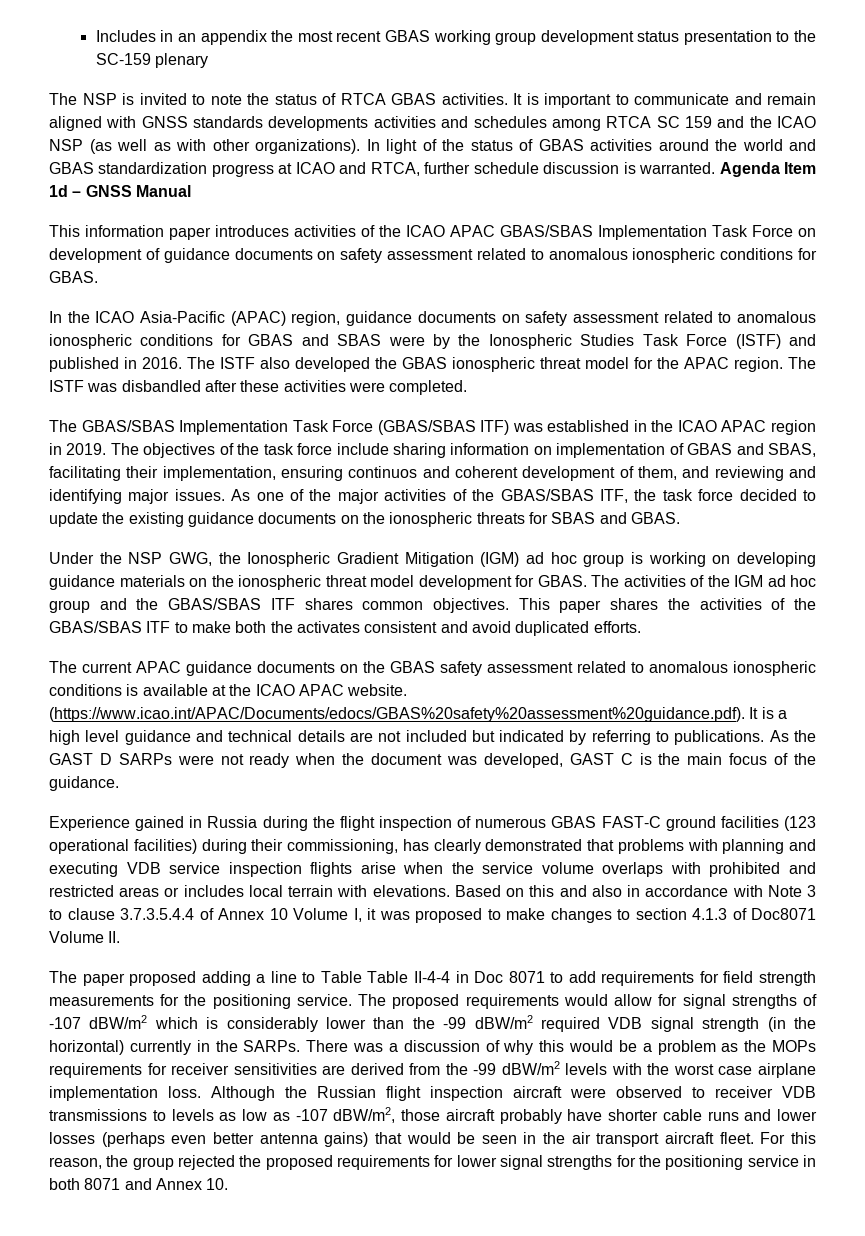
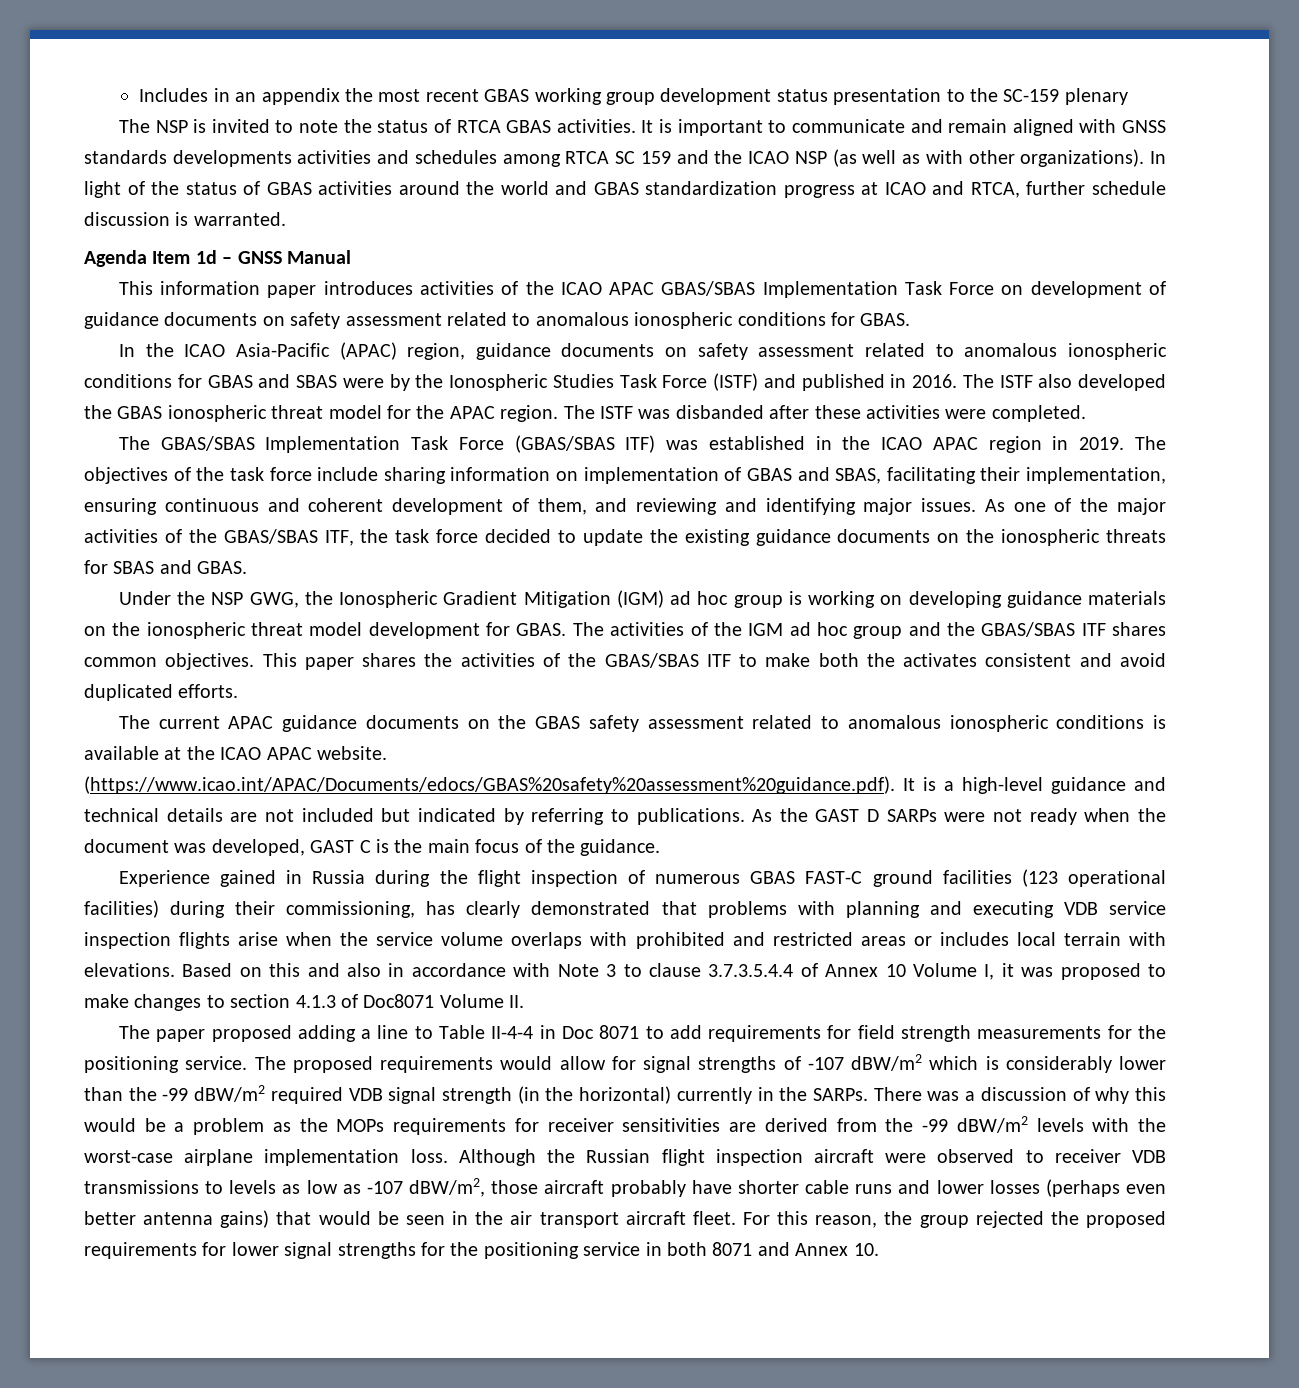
- In light of the status of GBAS activities around the world and GBAS standardization progress at ICAO and RTCA, further schedule discussion is warranted. Agenda Item 1d – GNSS Manual
+ In light of the status of GBAS activities around the world and GBAS standardization progress at ICAO and RTCA, further schedule discussion is warranted.
+ Agenda Item 1d – GNSS Manual
- The ISTF was disbandled after these activities were completed.
+ The ISTF was disbanded after these activities were completed.
- The objectives of the task force include sharing information on implementation of GBAS and SBAS, facilitating their implementation, ensuring continuos and coherent development of them, and reviewing and identifying major issues.
+ The objectives of the task force include sharing information on implementation of GBAS and SBAS, facilitating their implementation, ensuring continuous and coherent development of them, and reviewing and identifying major issues.
- (https://www.icao.int/APAC/Documents/edocs/GBAS%20safety%20assessment%20guidance.pdf). It is a high level guidance and technical details are not included but indicated by referring to publications.
+ (https://www.icao.int/APAC/Documents/edocs/GBAS%20safety%20assessment%20guidance.pdf). It is a high-level guidance and technical details are not included but indicated by referring to publications.
- The paper proposed adding a line to Table Table II-4-4 in Doc 8071 to add requirements for field strength measurements for the positioning service.
+ The paper proposed adding a line to Table II-4-4 in Doc 8071 to add requirements for field strength measurements for the positioning service.
- There was a discussion of why this would be a problem as the MOPs requirements for receiver sensitivities are derived from the -99 dBW/m2 levels with the worst case airplane implementation loss.
+ There was a discussion of why this would be a problem as the MOPs requirements for receiver sensitivities are derived from the -99 dBW/m2 levels with the worst-case airplane implementation loss.

